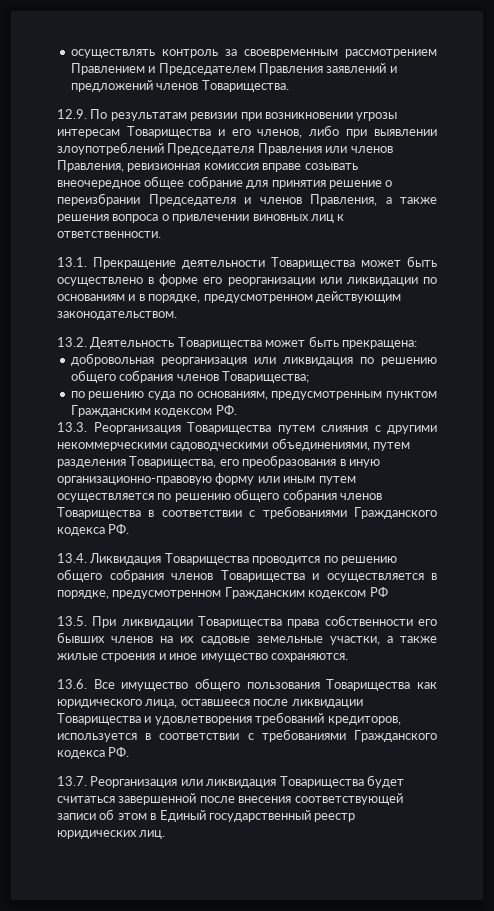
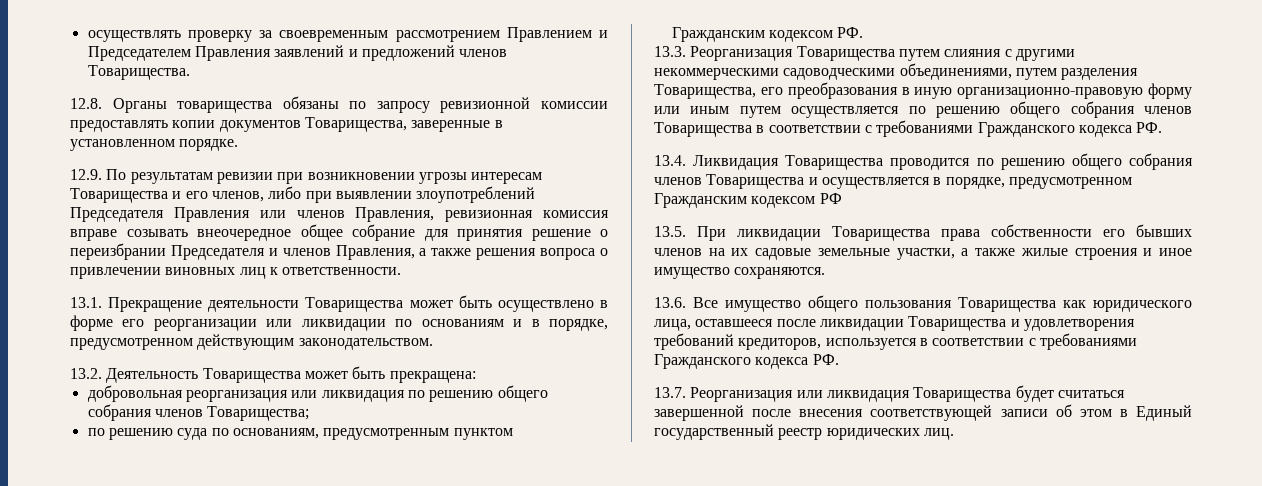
- осуществлять контроль за своевременным рассмотрением Правлением и Председателем Правления заявлений и предложений членов Товарищества.
+ осуществлять проверку за своевременным рассмотрением Правлением и Председателем Правления заявлений и предложений членов Товарищества.
+ 12.8. Органы товарищества обязаны по запросу ревизионной комиссии предоставлять копии документов Товарищества, заверенные в установленном порядке.

